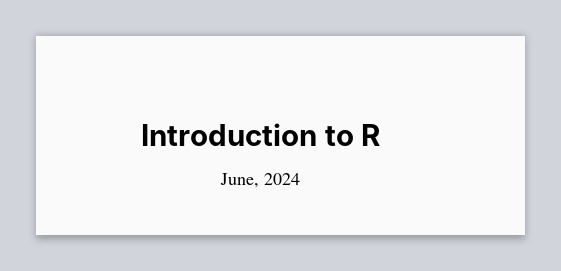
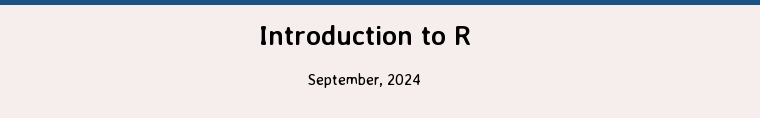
- June, 2024
+ September, 2024

